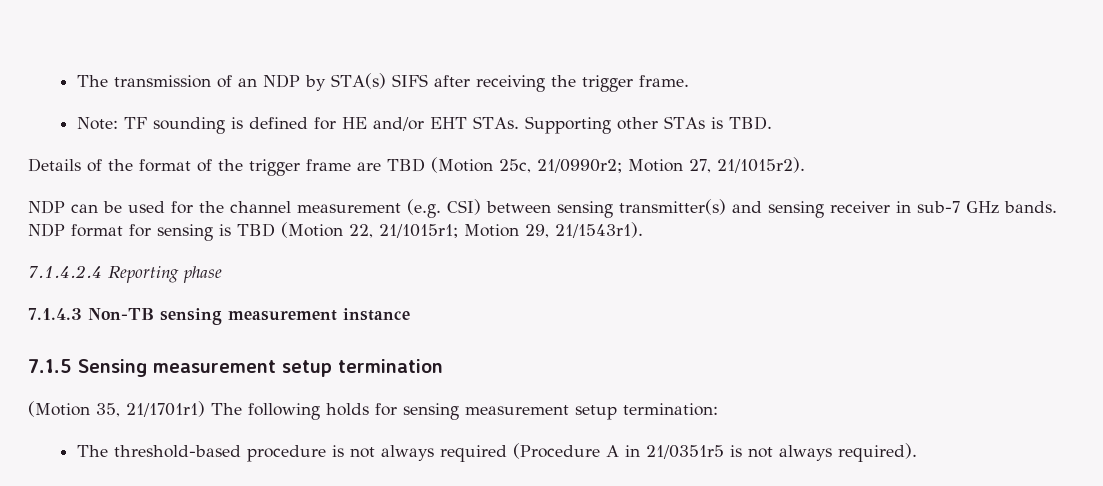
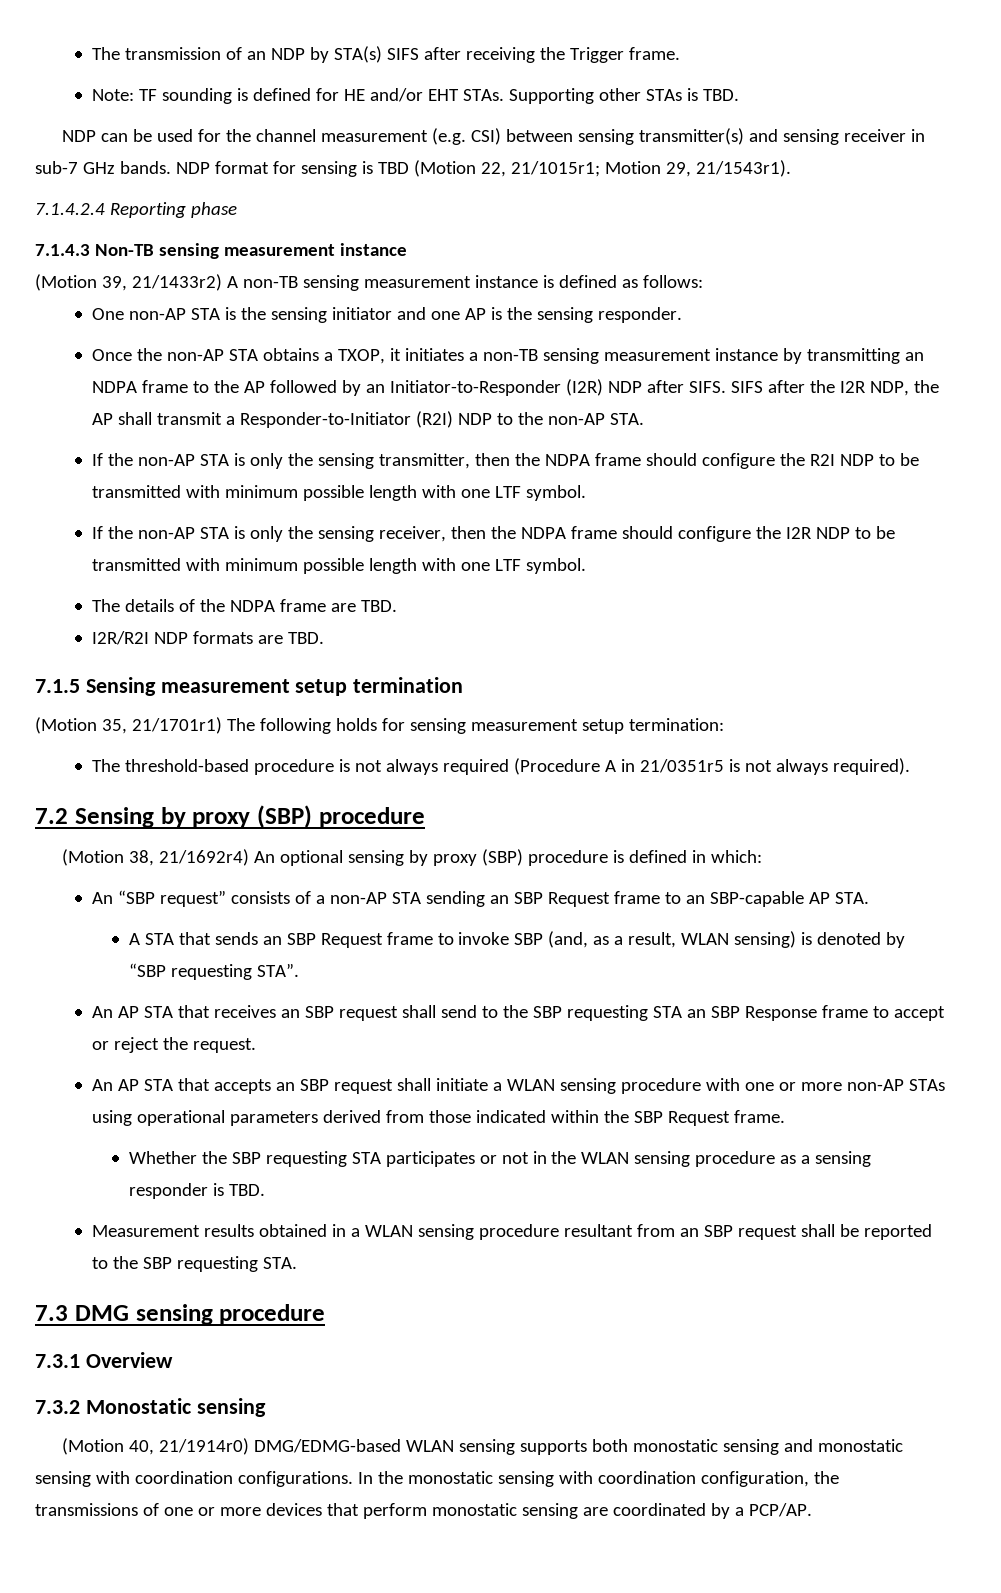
- The transmission of an NDP by STA(s) SIFS after receiving the trigger frame.
+ The transmission of an NDP by STA(s) SIFS after receiving the Trigger frame.
- Details of the format of the trigger frame are TBD (Motion 25c, 21/0990r2; Motion 27, 21/1015r2).
+ (Motion 39, 21/1433r2) A non-TB sensing measurement instance is defined as follows:
+ One non-AP STA is the sensing initiator and one AP is the sensing responder.
+ Once the non-AP STA obtains a TXOP, it initiates a non-TB sensing measurement instance by transmitting an NDPA frame to the AP followed by an Initiator-to-Responder (I2R) NDP after SIFS. SIFS after the I2R NDP, the AP shall transmit a Responder-to-Initiator (R2I) NDP to the non-AP STA.
+ If the non-AP STA is only the sensing transmitter, then the NDPA frame should configure the R2I NDP to be transmitted with minimum possible length with one LTF symbol.
+ If the non-AP STA is only the sensing receiver, then the NDPA frame should configure the I2R NDP to be transmitted with minimum possible length with one LTF symbol.
+ The details of the NDPA frame are TBD.
+ I2R/R2I NDP formats are TBD.
+ 7.2 Sensing by proxy (SBP) procedure
+ (Motion 38, 21/1692r4) An optional sensing by proxy (SBP) procedure is defined in which:
+ An “SBP request” consists of a non-AP STA sending an SBP Request frame to an SBP-capable AP STA.
+ A STA that sends an SBP Request frame to invoke SBP (and, as a result, WLAN sensing) is denoted by “SBP requesting STA”.
+ An AP STA that receives an SBP request shall send to the SBP requesting STA an SBP Response frame to accept or reject the request.
+ An AP STA that accepts an SBP request shall initiate a WLAN sensing procedure with one or more non-AP STAs using operational parameters derived from those indicated within the SBP Request frame.
+ Whether the SBP requesting STA participates or not in the WLAN sensing procedure as a sensing responder is TBD.
+ Measurement results obtained in a WLAN sensing procedure resultant from an SBP request shall be reported to the SBP requesting STA.
+ 7.3 DMG sensing procedure
+ 7.3.1 Overview
+ 7.3.2 Monostatic sensing
+ (Motion 40, 21/1914r0) DMG/EDMG-based WLAN sensing supports both monostatic sensing and monostatic sensing with coordination configurations. In the monostatic sensing with coordination configuration, the transmissions of one or more devices that perform monostatic sensing are coordinated by a PCP/AP.

